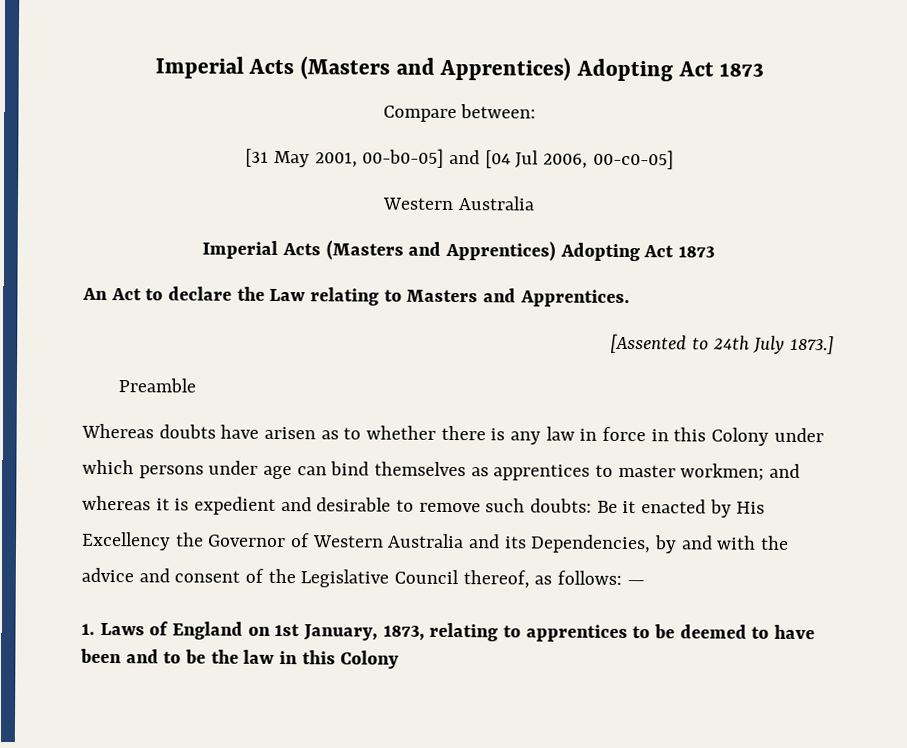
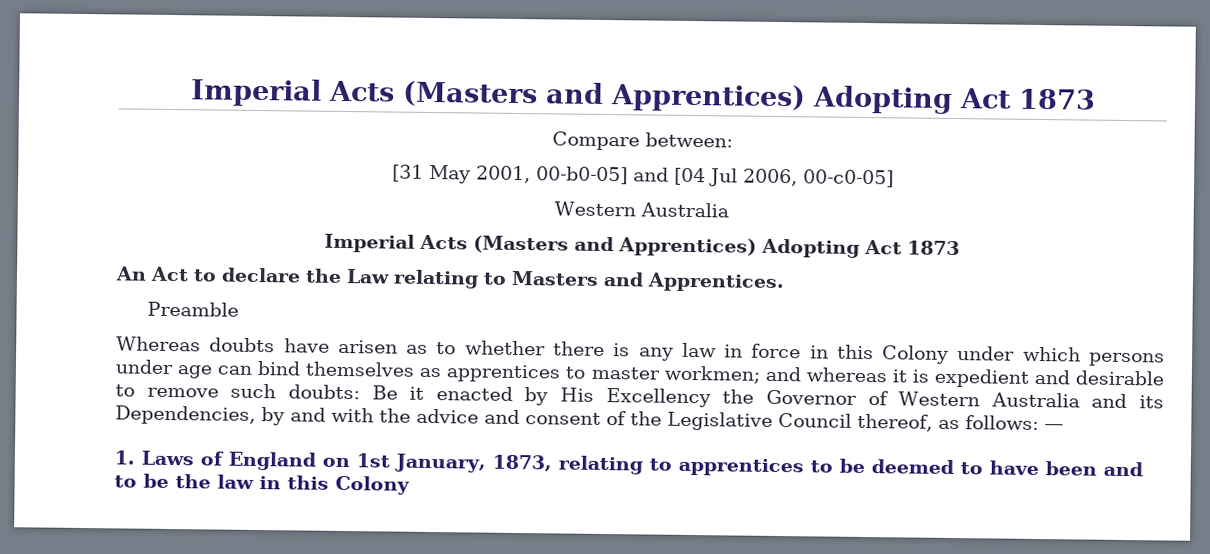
- [Assented to 24th July 1873.]

